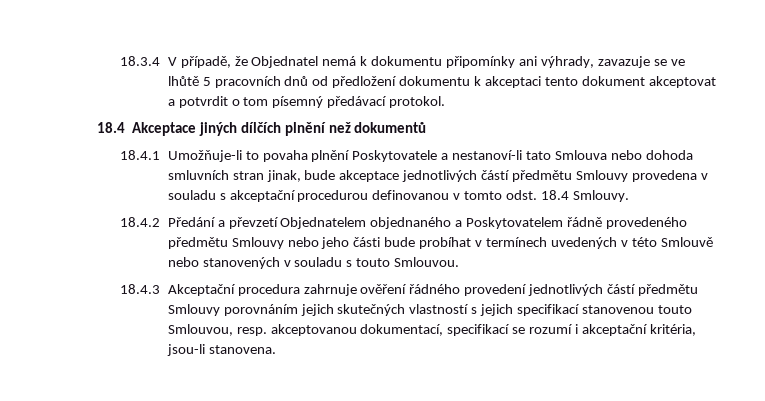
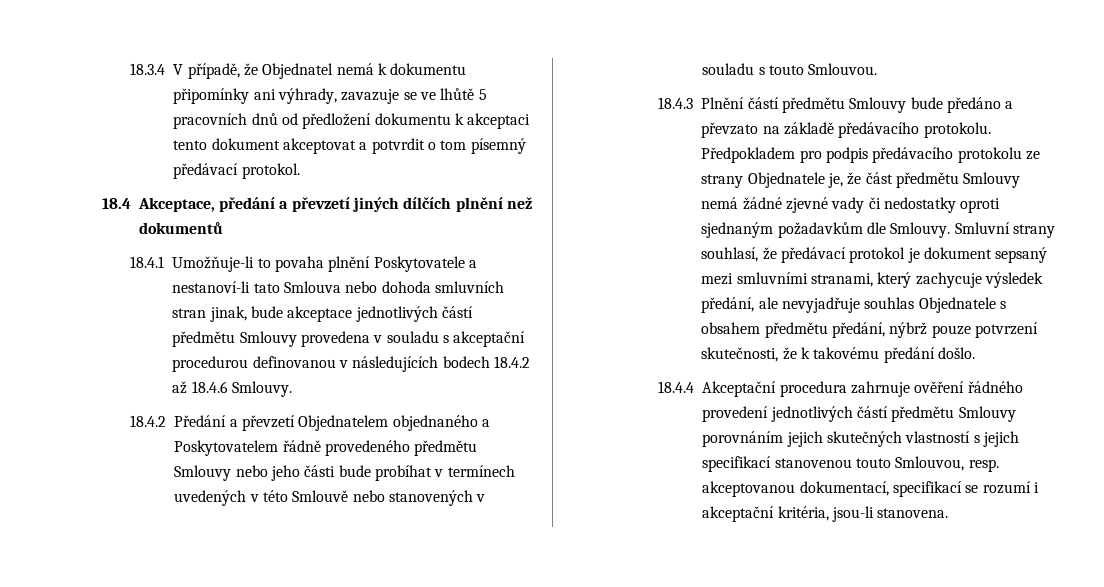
- 18.4 Akceptace jiných dílčích plnění než dokumentů
+ 18.4 Akceptace, předání a převzetí jiných dílčích plnění než dokumentů
- 18.4.1 Umožňuje-li to povaha plnění Poskytovatele a nestanoví-li tato Smlouva nebo dohoda smluvních stran jinak, bude akceptace jednotlivých částí předmětu Smlouvy provedena v souladu s akceptační procedurou definovanou v tomto odst. 18.4 Smlouvy.
+ 18.4.1 Umožňuje-li to povaha plnění Poskytovatele a nestanoví-li tato Smlouva nebo dohoda smluvních stran jinak, bude akceptace jednotlivých částí předmětu Smlouvy provedena v souladu s akceptační procedurou definovanou v následujících bodech 18.4.2 až 18.4.6 Smlouvy.
- 18.4.3 Akceptační procedura zahrnuje ověření řádného provedení jednotlivých částí předmětu Smlouvy porovnáním jejich skutečných vlastností s jejich specifikací stanovenou touto Smlouvou, resp. akceptovanou dokumentací, specifikací se rozumí i akceptační kritéria, jsou-li stanovena.
+ 18.4.3 Plnění částí předmětu Smlouvy bude předáno a převzato na základě předávacího protokolu. Předpokladem pro podpis předávacího protokolu ze strany Objednatele je, že část předmětu Smlouvy nemá žádné zjevné vady či nedostatky oproti sjednaným požadavkům dle Smlouvy. Smluvní strany souhlasí, že předávací protokol je dokument sepsaný mezi smluvními stranami, který zachycuje výsledek předání, ale nevyjadřuje souhlas Objednatele s obsahem předmětu předání, nýbrž pouze potvrzení skutečnosti, že k takovému předání došlo.
+ 18.4.4 Akceptační procedura zahrnuje ověření řádného provedení jednotlivých částí předmětu Smlouvy porovnáním jejich skutečných vlastností s jejich specifikací stanovenou touto Smlouvou, resp. akceptovanou dokumentací, specifikací se rozumí i akceptační kritéria, jsou-li stanovena.

